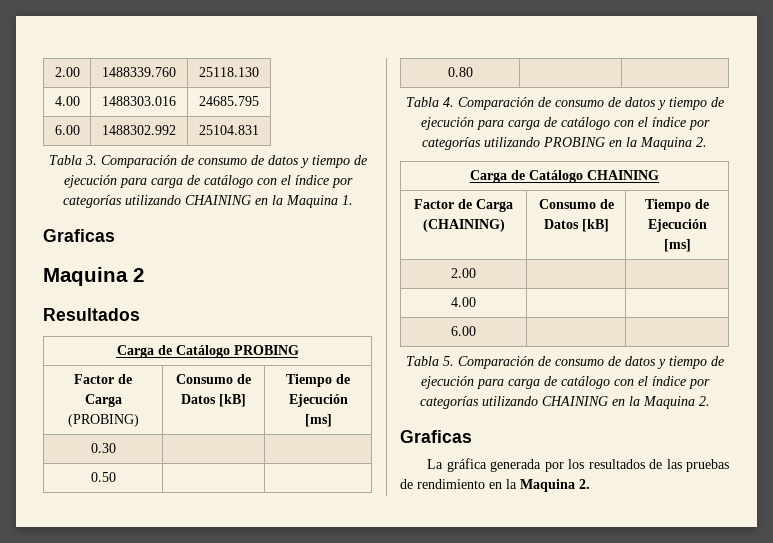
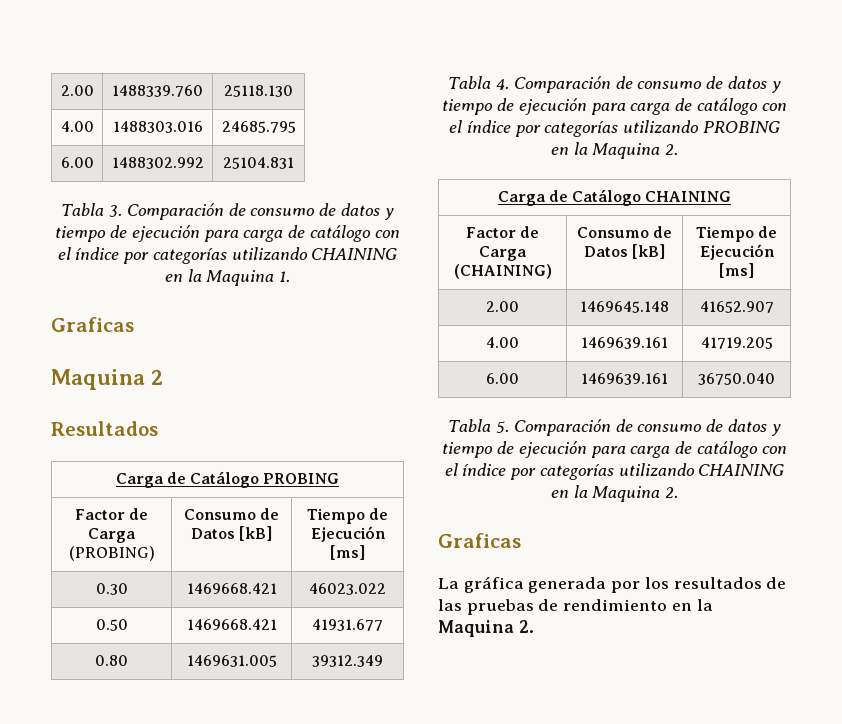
- 0.30 | |
+ 0.30 | 1469668.421 | 46023.022
- 0.50 | |
+ 0.50 | 1469668.421 | 41931.677
- 0.80 | |
+ 0.80 | 1469631.005 | 39312.349
- 2.00 | |
- 4.00 | |
- 6.00 | |
+ 2.00 | 1469645.148 | 41652.907
+ 4.00 | 1469639.161 | 41719.205
+ 6.00 | 1469639.161 | 36750.040

